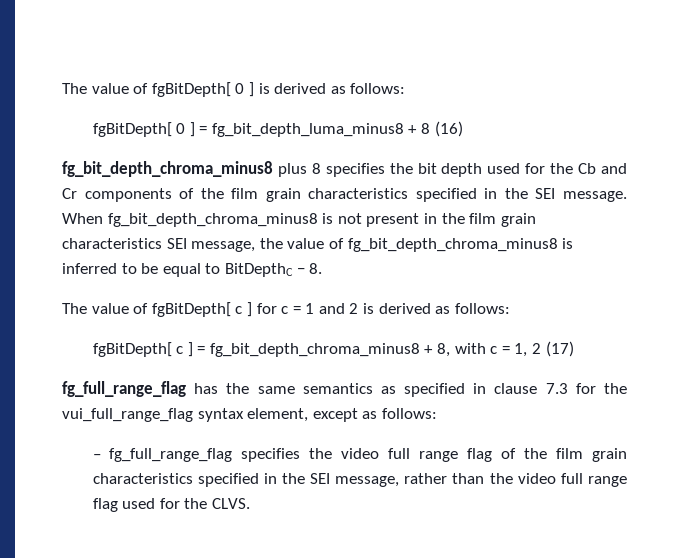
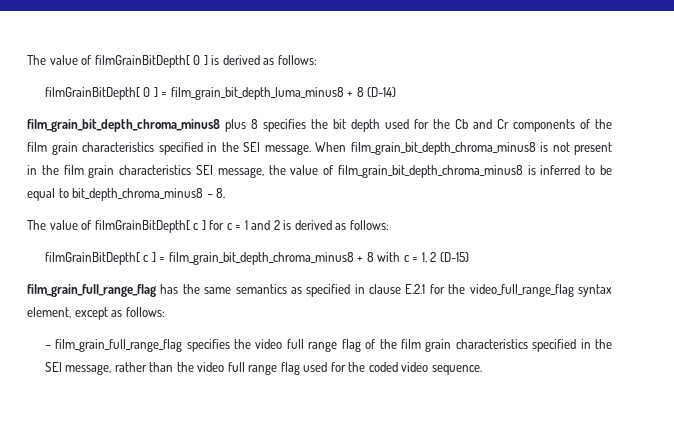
- The value of fgBitDepth[ 0 ] is derived as follows:
+ The value of filmGrainBitDepth[ 0 ] is derived as follows:
- fgBitDepth[ 0 ] = fg_bit_depth_luma_minus8 + 8 (16)
- fg_bit_depth_chroma_minus8 plus 8 specifies the bit depth used for the Cb and Cr components of the film grain characteristics specified in the SEI message.
+ filmGrainBitDepth[ 0 ] = film_grain_bit_depth_luma_minus8 + 8 (D-14)
+ film_grain_bit_depth_chroma_minus8 plus 8 specifies the bit depth used for the Cb and Cr components of the film grain characteristics specified in the SEI message.
- When fg_bit_depth_chroma_minus8 is not present in the film grain characteristics SEI message, the value of fg_bit_depth_chroma_minus8 is inferred to be equal to BitDepthC − 8.
+ When film_grain_bit_depth_chroma_minus8 is not present in the film grain characteristics SEI message, the value of film_grain_bit_depth_chroma_minus8 is inferred to be equal to bit_depth_chroma_minus8 − 8.
- The value of fgBitDepth[ c ] for c = 1 and 2 is derived as follows:
+ The value of filmGrainBitDepth[ c ] for c = 1 and 2 is derived as follows:
- fgBitDepth[ c ] = fg_bit_depth_chroma_minus8 + 8, with c = 1, 2 (17)
- fg_full_range_flag has the same semantics as specified in clause 7.3 for the vui_full_range_flag syntax element, except as follows:
+ filmGrainBitDepth[ c ] = film_grain_bit_depth_chroma_minus8 + 8 with c = 1, 2 (D-15)
+ film_grain_full_range_flag has the same semantics as specified in clause E.2.1 for the video_full_range_flag syntax element, except as follows:
- – fg_full_range_flag specifies the video full range flag of the film grain characteristics specified in the SEI message, rather than the video full range flag used for the CLVS.
+ – film_grain_full_range_flag specifies the video full range flag of the film grain characteristics specified in the SEI message, rather than the video full range flag used for the coded video sequence.

